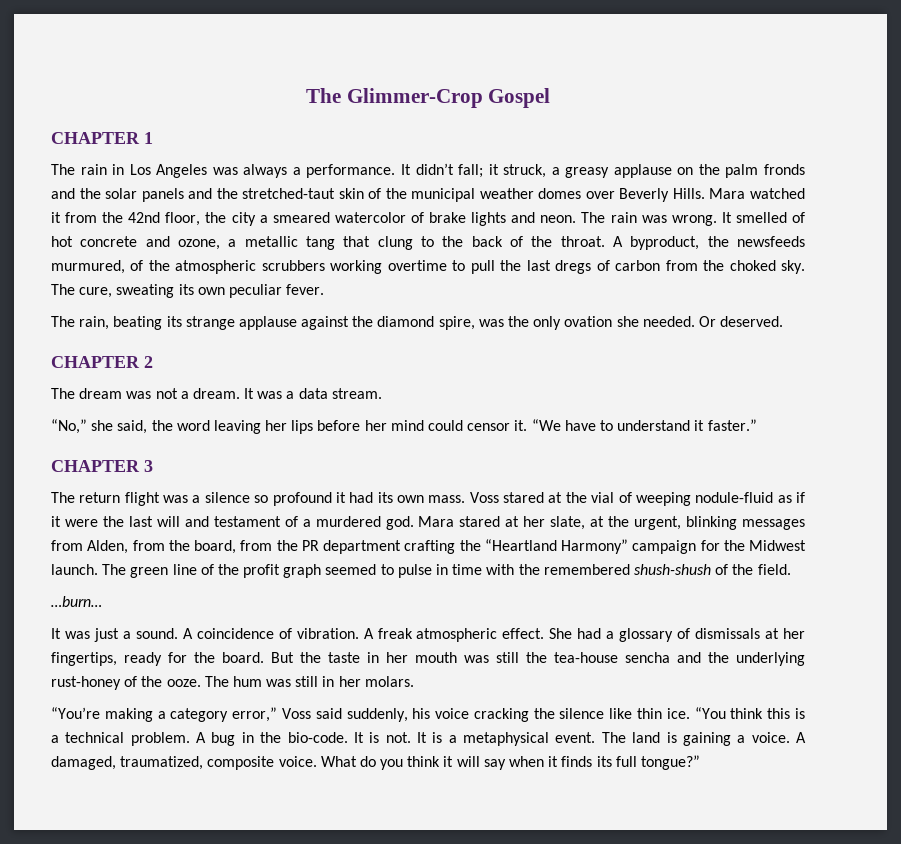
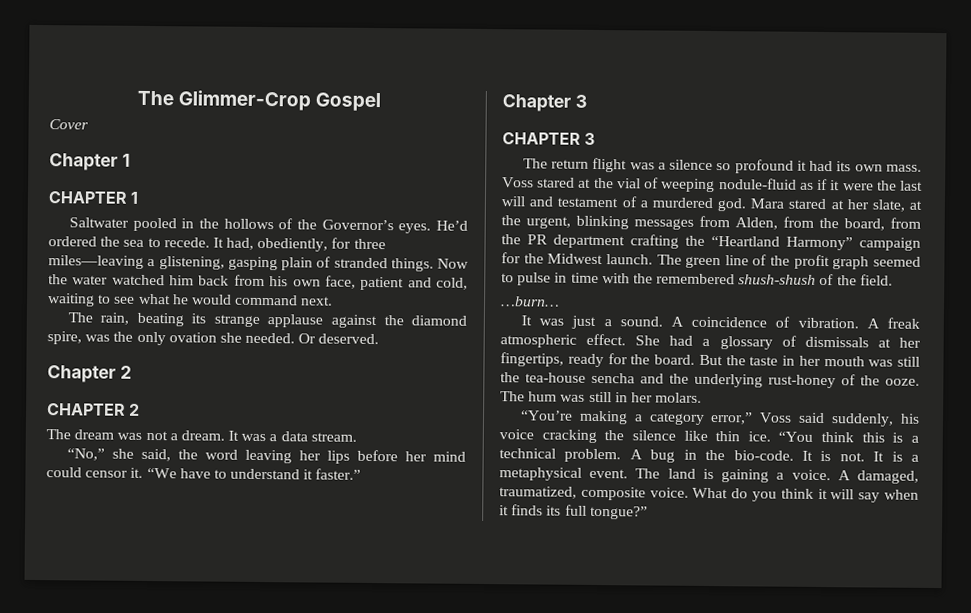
+ Cover
+ Chapter 1
- The rain in Los Angeles was always a performance. It didn’t fall; it struck, a greasy applause on the palm fronds and the solar panels and the stretched-taut skin of the municipal weather domes over Beverly Hills. Mara watched it from the 42nd floor, the city a smeared watercolor of brake lights and neon. The rain was wrong. It smelled of hot concrete and ozone, a metallic tang that clung to the back of the throat. A byproduct, the newsfeeds murmured, of the atmospheric scrubbers working overtime to pull the last dregs of carbon from the choked sky. The cure, sweating its own peculiar fever.
+ Saltwater pooled in the hollows of the Governor’s eyes. He’d ordered the sea to recede. It had, obediently, for three miles—leaving a glistening, gasping plain of stranded things. Now the water watched him back from his own face, patient and cold, waiting to see what he would command next.
+ Chapter 2
+ Chapter 3

